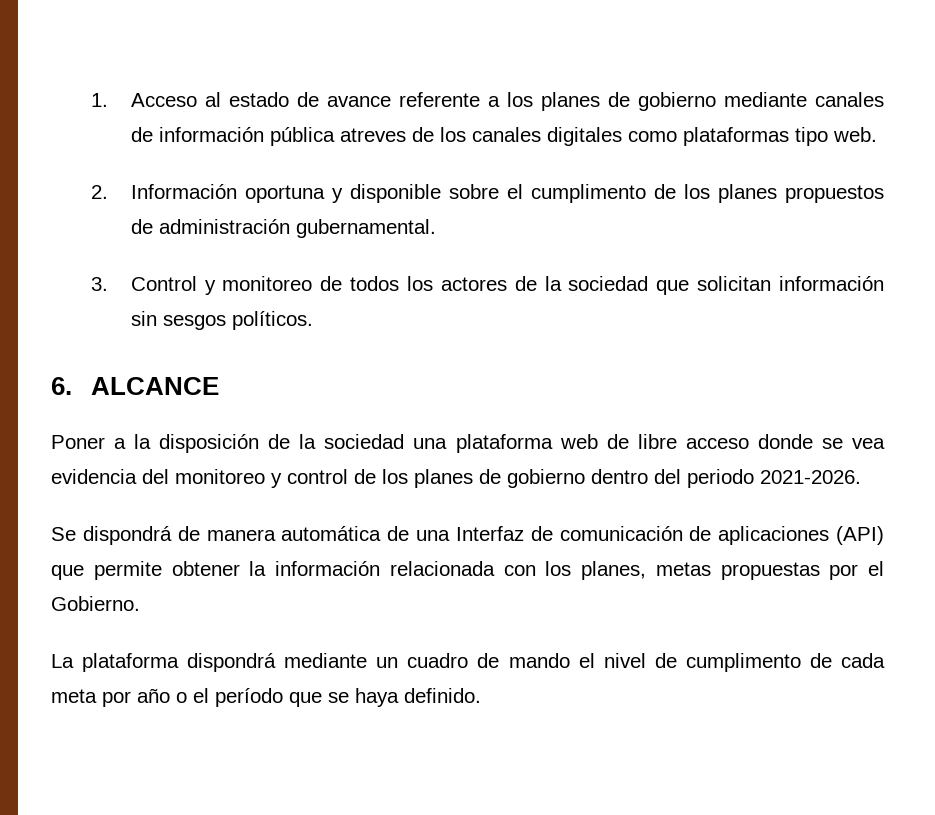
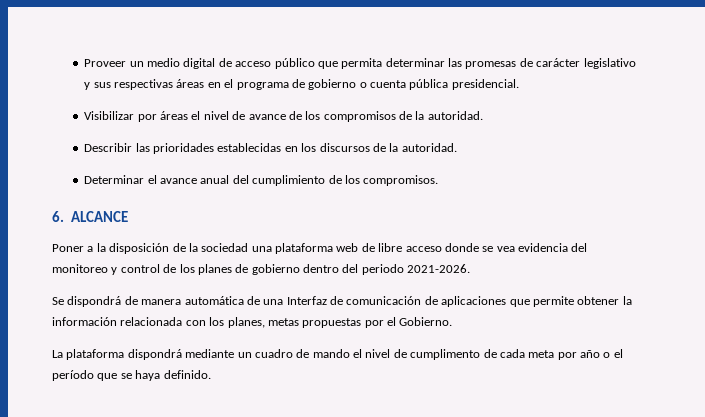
- 1. Acceso al estado de avance referente a los planes de gobierno mediante canales de información pública atreves de los canales digitales como plataformas tipo web.
- 2. Información oportuna y disponible sobre el cumplimento de los planes propuestos de administración gubernamental.
- 3. Control y monitoreo de todos los actores de la sociedad que solicitan información sin sesgos políticos.
+ Proveer un medio digital de acceso público que permita determinar las promesas de carácter legislativo y sus respectivas áreas en el programa de gobierno o cuenta pública presidencial.
+ Visibilizar por áreas el nivel de avance de los compromisos de la autoridad.
+ Describir las prioridades establecidas en los discursos de la autoridad.
+ Determinar el avance anual del cumplimiento de los compromisos.
- Se dispondrá de manera automática de una Interfaz de comunicación de aplicaciones (API) que permite obtener la información relacionada con los planes, metas propuestas por el Gobierno.
+ Se dispondrá de manera automática de una Interfaz de comunicación de aplicaciones que permite obtener la información relacionada con los planes, metas propuestas por el Gobierno.

